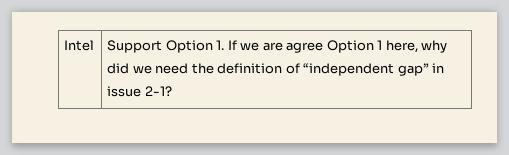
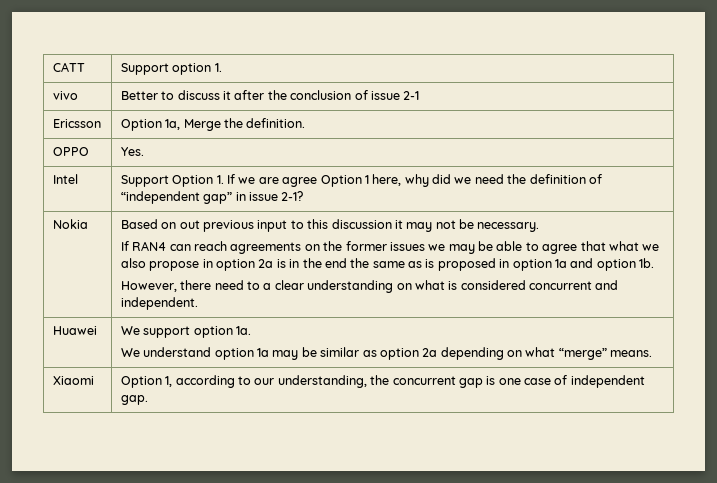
+ CATT | Support option 1.
+ vivo | Better to discuss it after the conclusion of issue 2-1
+ Ericsson | Option 1a, Merge the definition.
+ OPPO | Yes.
+ Nokia | Based on out previous input to this discussion it may not be necessary.
+ If RAN4 can reach agreements on the former issues we may be able to agree that what we also propose in option 2a is in the end the same as is proposed in option 1a and option 1b.
+ However, there need to a clear understanding on what is considered concurrent and independent.
+ Huawei | We support option 1a.
+ We understand option 1a may be similar as option 2a depending on what “merge” means.
+ Xiaomi | Option 1, according to our understanding, the concurrent gap is one case of independent gap.

